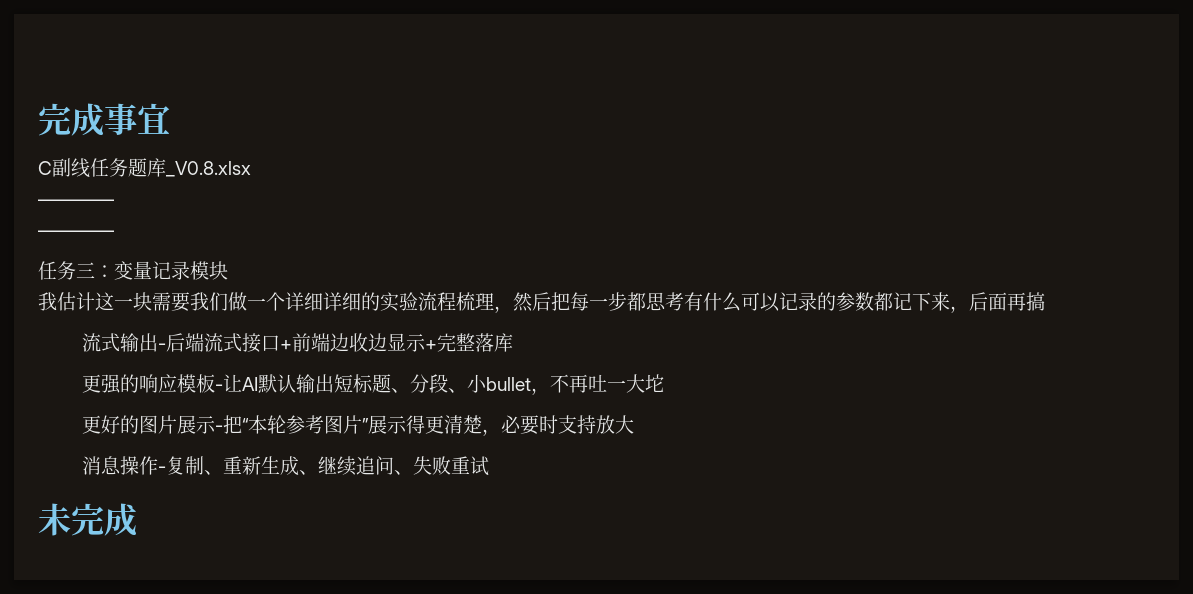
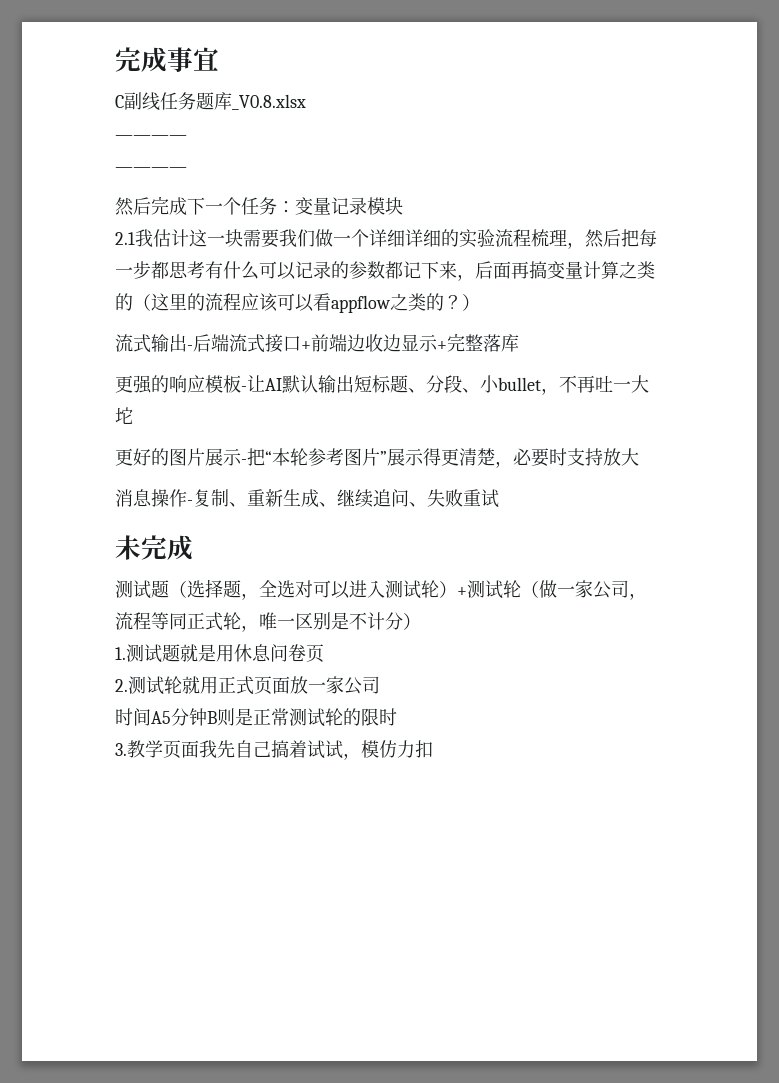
- 任务三：变量记录模块
+ 然后完成下一个任务：变量记录模块
- 我估计这一块需要我们做一个详细详细的实验流程梳理，然后把每一步都思考有什么可以记录的参数都记下来，后面再搞
+ 2.1我估计这一块需要我们做一个详细详细的实验流程梳理，然后把每一步都思考有什么可以记录的参数都记下来，后面再搞变量计算之类的（这里的流程应该可以看appflow之类的？）
+ 测试题（选择题，全选对可以进入测试轮）+测试轮（做一家公司，流程等同正式轮，唯一区别是不计分）
+ 1.测试题就是用休息问卷页
+ 2.测试轮就用正式页面放一家公司
+ 时间A5分钟B则是正常测试轮的限时
+ 3.教学页面我先自己搞着试试，模仿力扣

